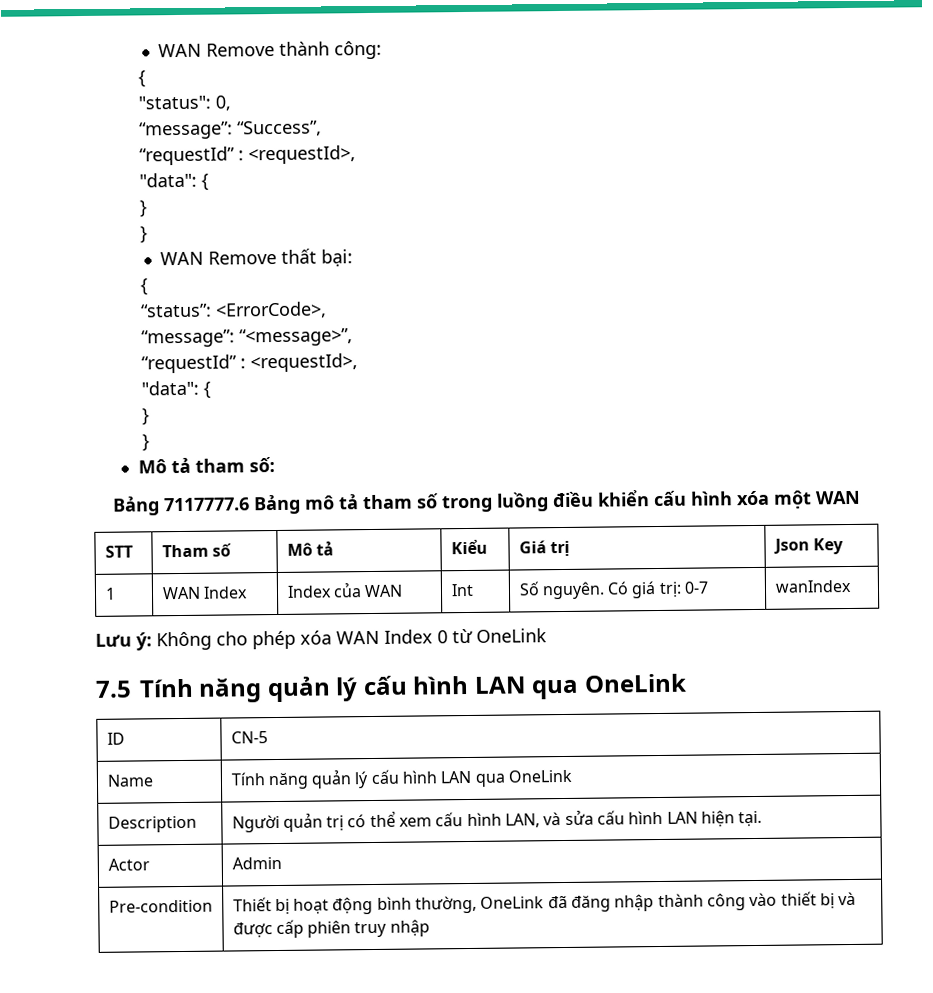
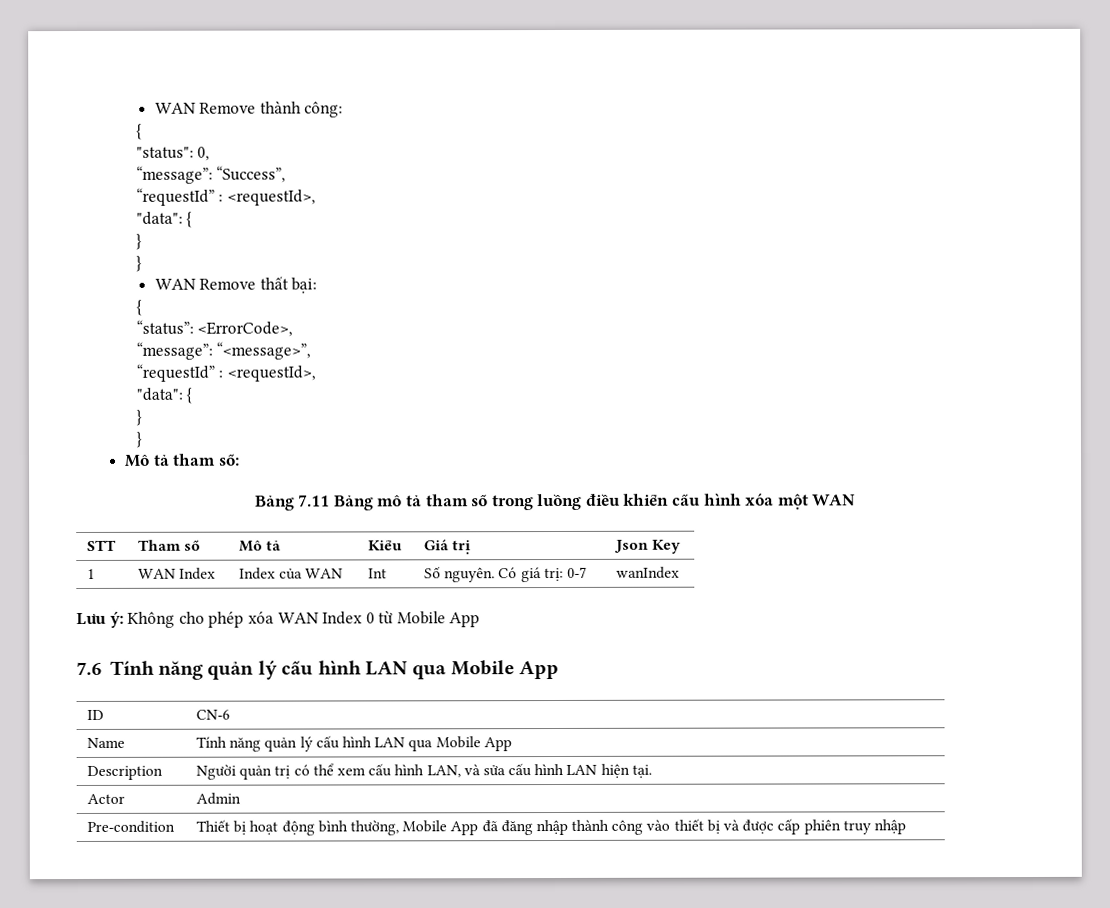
- Bảng 7117777.6 Bảng mô tả tham số trong luồng điều khiển cấu hình xóa một WAN
+ Bảng 7.11 Bảng mô tả tham số trong luồng điều khiển cấu hình xóa một WAN
- Lưu ý: Không cho phép xóa WAN Index 0 từ OneLink
- 7.5 Tính năng quản lý cấu hình LAN qua OneLink
+ Lưu ý: Không cho phép xóa WAN Index 0 từ Mobile App
+ 7.6 Tính năng quản lý cấu hình LAN qua Mobile App
- ID | CN-5
+ ID | CN-6
- Name | Tính năng quản lý cấu hình LAN qua OneLink
+ Name | Tính năng quản lý cấu hình LAN qua Mobile App
- Pre-condition | Thiết bị hoạt động bình thường, OneLink đã đăng nhập thành công vào thiết bị và được cấp phiên truy nhập
+ Pre-condition | Thiết bị hoạt động bình thường, Mobile App đã đăng nhập thành công vào thiết bị và được cấp phiên truy nhập

